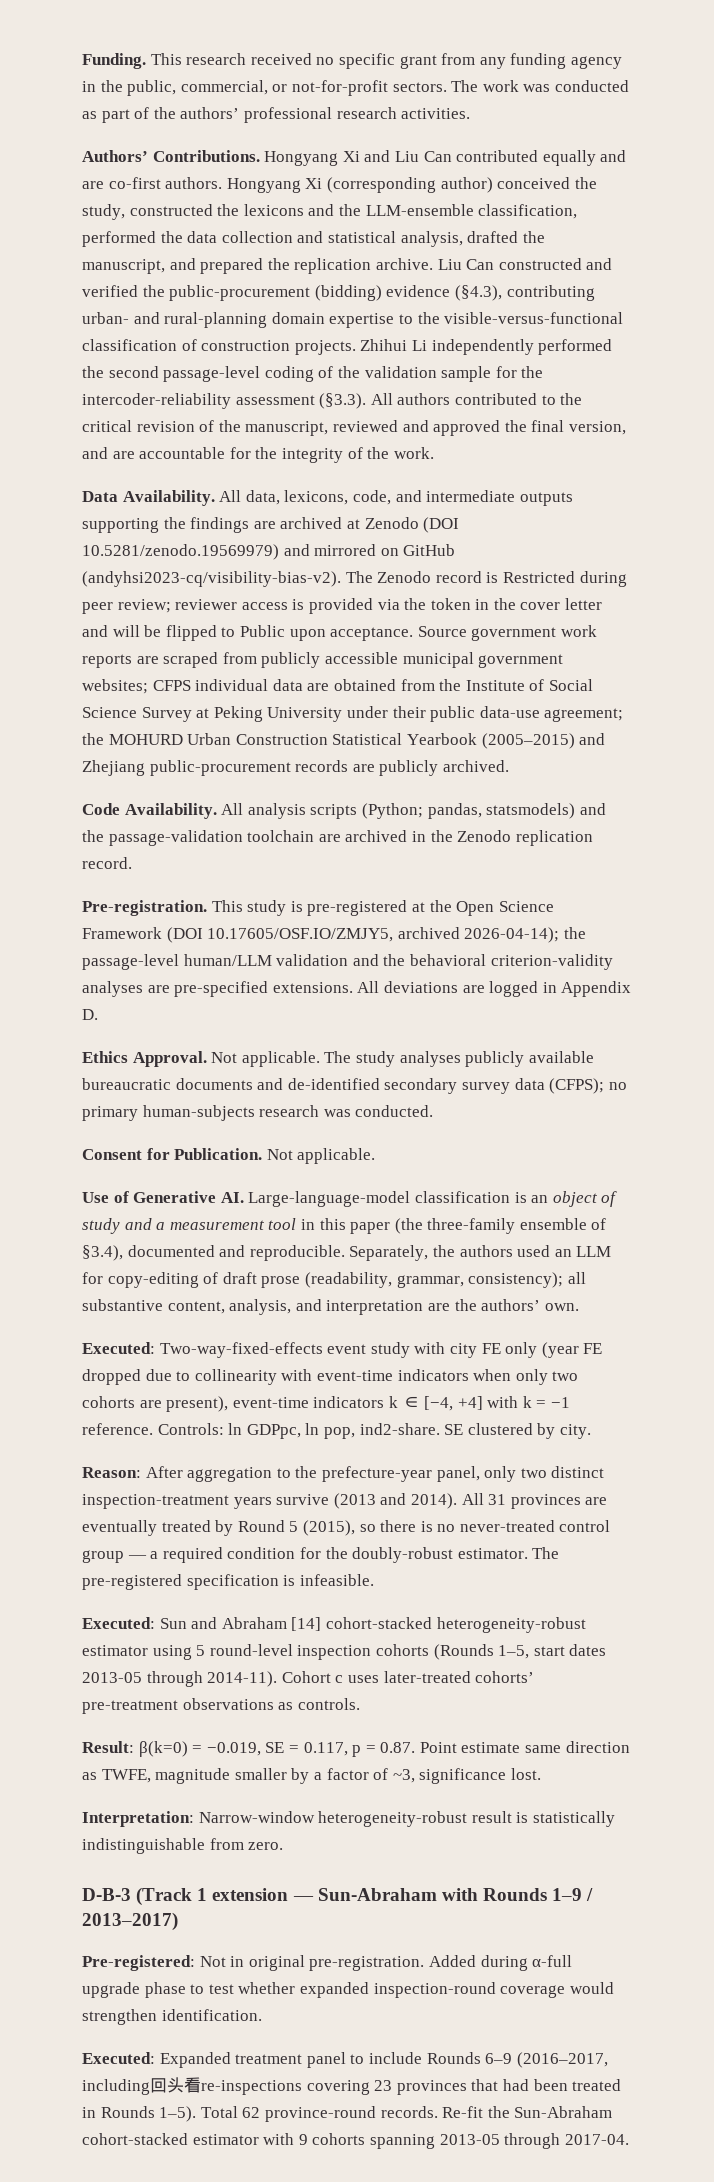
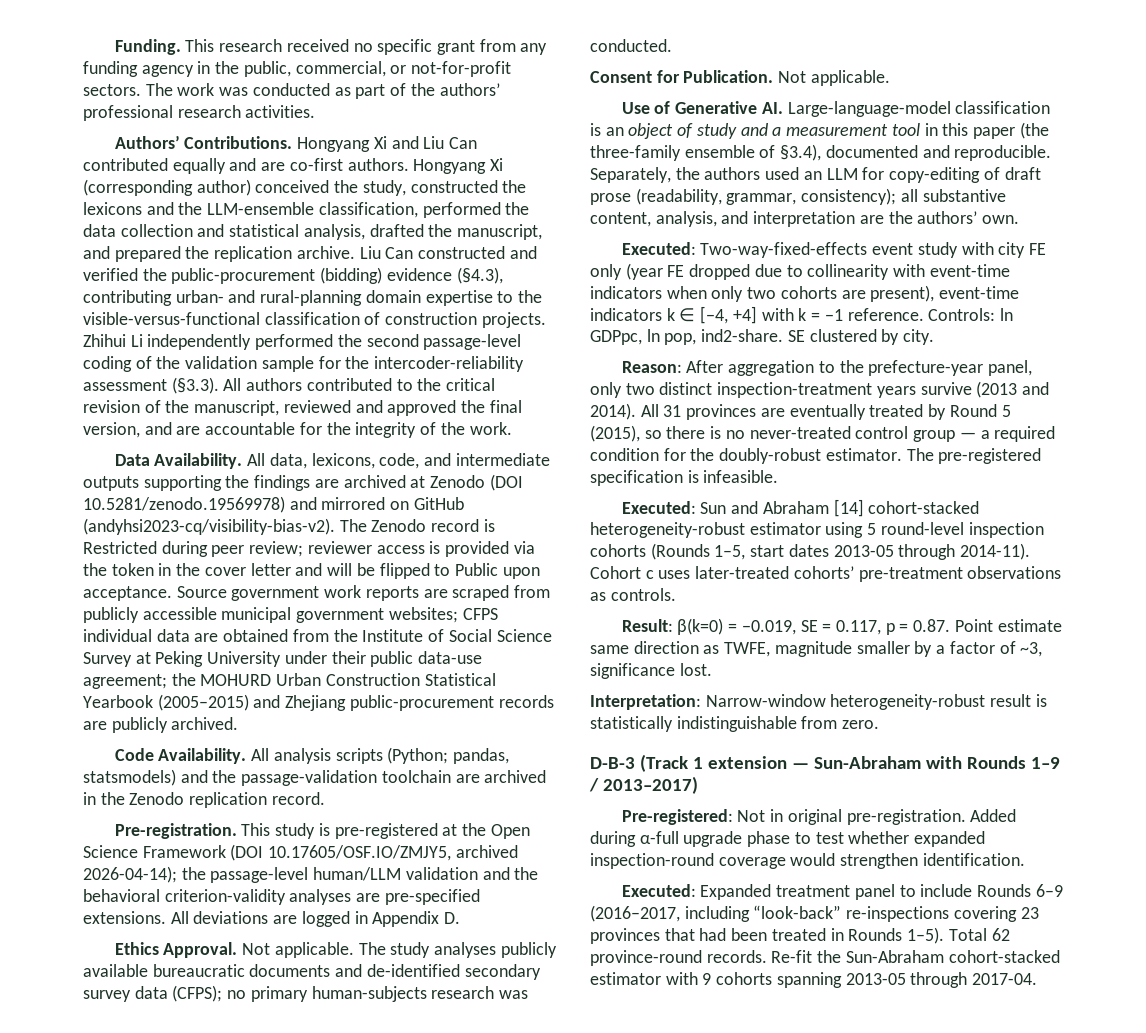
- All data, lexicons, code, and intermediate outputs supporting the findings are archived at Zenodo (DOI 10.5281/zenodo.19569979) and mirrored on GitHub (andyhsi2023-cq/visibility-bias-v2).
+ All data, lexicons, code, and intermediate outputs supporting the findings are archived at Zenodo (DOI 10.5281/zenodo.19569978) and mirrored on GitHub (andyhsi2023-cq/visibility-bias-v2).
- Executed: Expanded treatment panel to include Rounds 6–9 (2016–2017, including回头看re-inspections covering 23 provinces that had been treated in Rounds 1–5).
+ Executed: Expanded treatment panel to include Rounds 6–9 (2016–2017, including “look-back” re-inspections covering 23 provinces that had been treated in Rounds 1–5).

